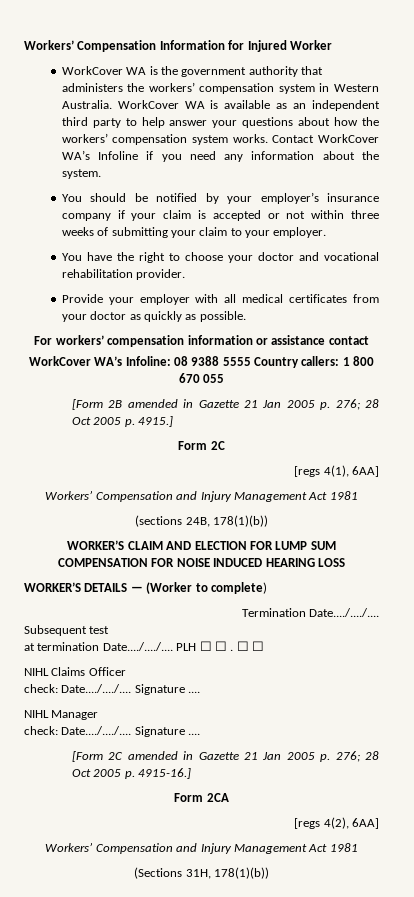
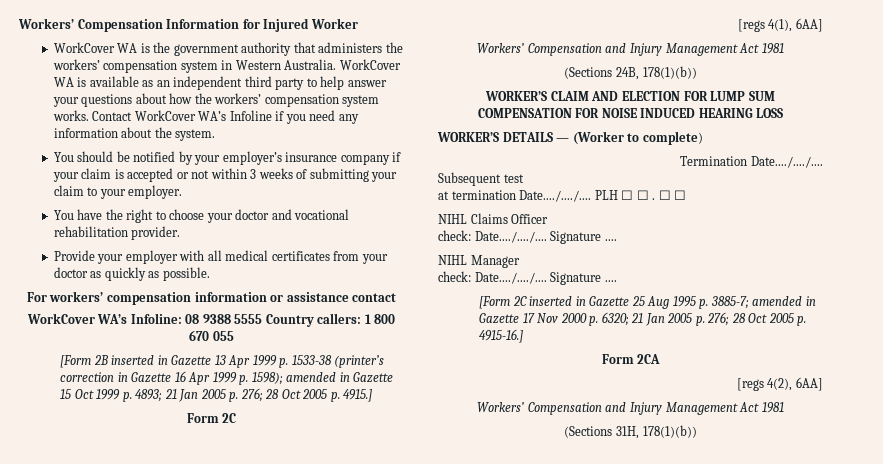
- You should be notified by your employer’s insurance company if your claim is accepted or not within three weeks of submitting your claim to your employer.
+ You should be notified by your employer’s insurance company if your claim is accepted or not within 3 weeks of submitting your claim to your employer.
- [Form 2B amended in Gazette 21 Jan 2005 p. 276; 28 Oct 2005 p. 4915.]
+ [Form 2B inserted in Gazette 13 Apr 1999 p. 1533-38 (printer’s correction in Gazette 16 Apr 1999 p. 1598); amended in Gazette 15 Oct 1999 p. 4893; 21 Jan 2005 p. 276; 28 Oct 2005 p. 4915.]
- (sections 24B, 178(1)(b))
+ (Sections 24B, 178(1)(b))
- [Form 2C amended in Gazette 21 Jan 2005 p. 276; 28 Oct 2005 p. 4915-16.]
+ [Form 2C inserted in Gazette 25 Aug 1995 p. 3885-7; amended in Gazette 17 Nov 2000 p. 6320; 21 Jan 2005 p. 276; 28 Oct 2005 p. 4915-16.]

